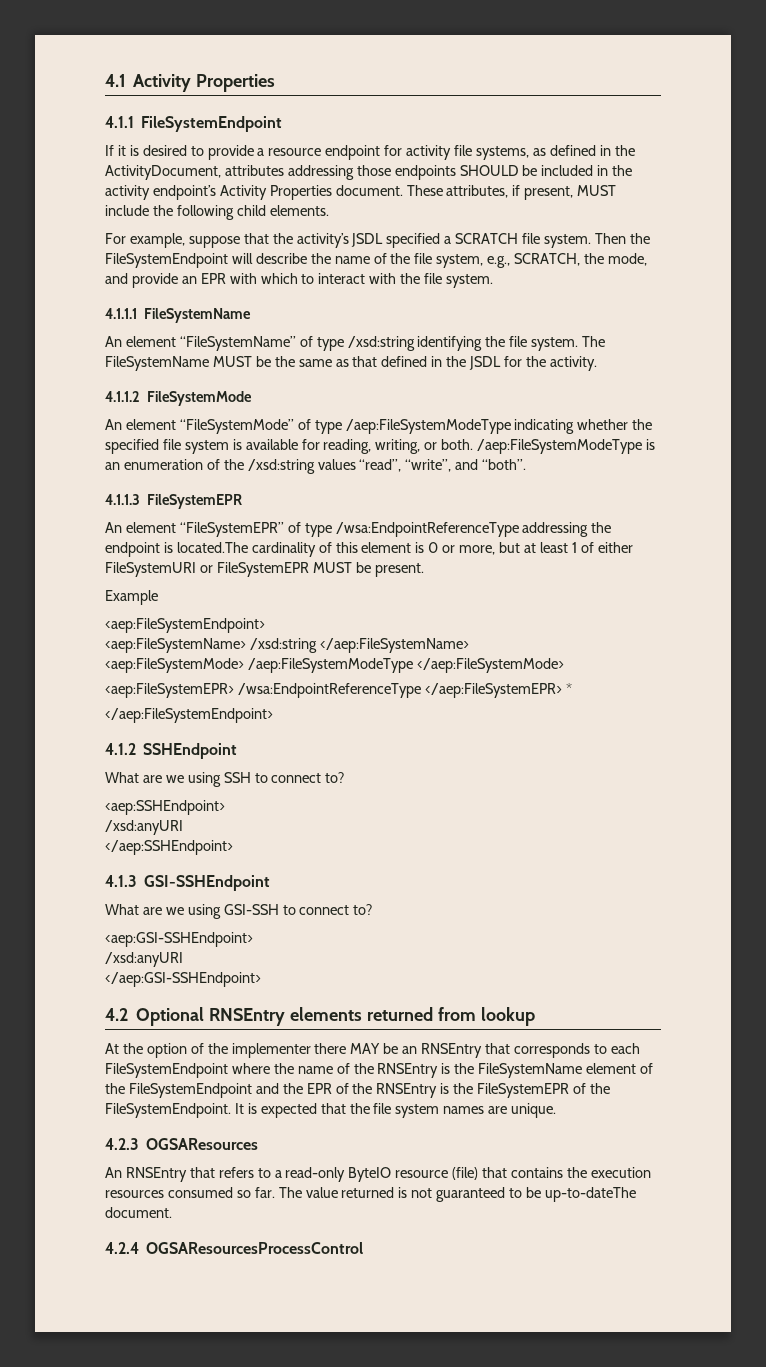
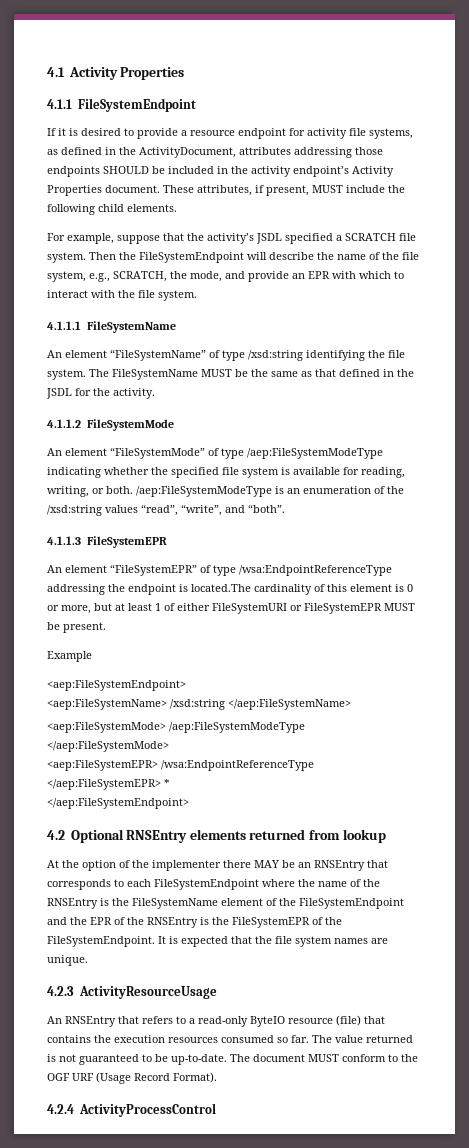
- 4.1.2 SSHEndpoint
- What are we using SSH to connect to?
- <aep:SSHEndpoint>
- /xsd:anyURI
- </aep:SSHEndpoint>
- 4.1.3 GSI-SSHEndpoint
- What are we using GSI-SSH to connect to?
- <aep:GSI-SSHEndpoint>
- /xsd:anyURI
- </aep:GSI-SSHEndpoint>
- 4.2.3 OGSAResources
+ 4.2.3 ActivityResourceUsage
- The value returned is not guaranteed to be up-to-dateThe document.
+ The value returned is not guaranteed to be up-to-date. The document MUST conform to the OGF URF (Usage Record Format).
- 4.2.4 OGSAResourcesProcessControl
+ 4.2.4 ActivityProcessControl

